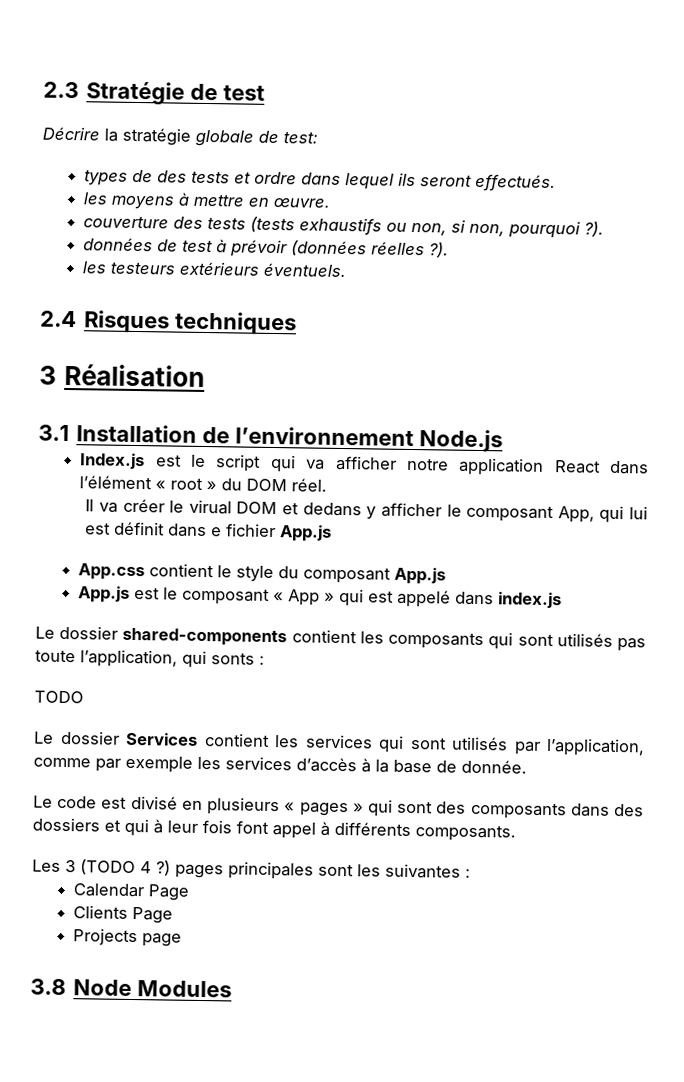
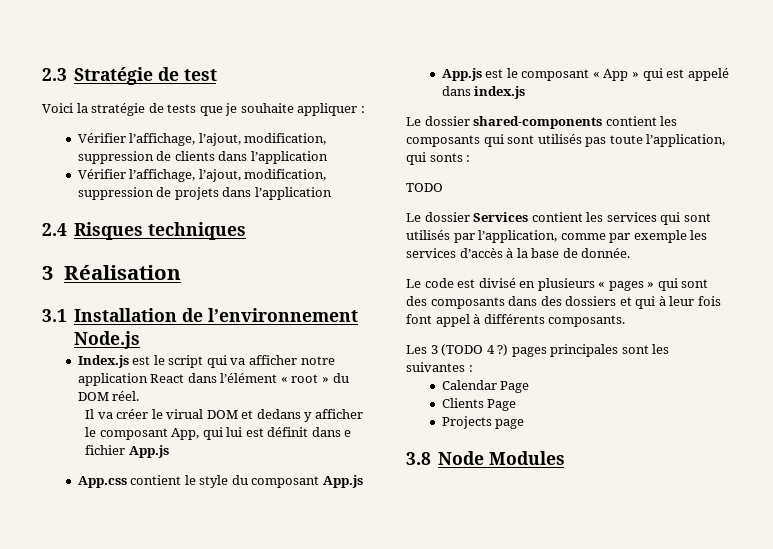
- Décrire la stratégie globale de test:
- types de des tests et ordre dans lequel ils seront effectués.
- les moyens à mettre en œuvre.
- couverture des tests (tests exhaustifs ou non, si non, pourquoi ?).
- données de test à prévoir (données réelles ?).
- les testeurs extérieurs éventuels.
+ Voici la stratégie de tests que je souhaite appliquer :
+ Vérifier l’affichage, l’ajout, modification, suppression de clients dans l’application
+ Vérifier l’affichage, l’ajout, modification, suppression de projets dans l’application

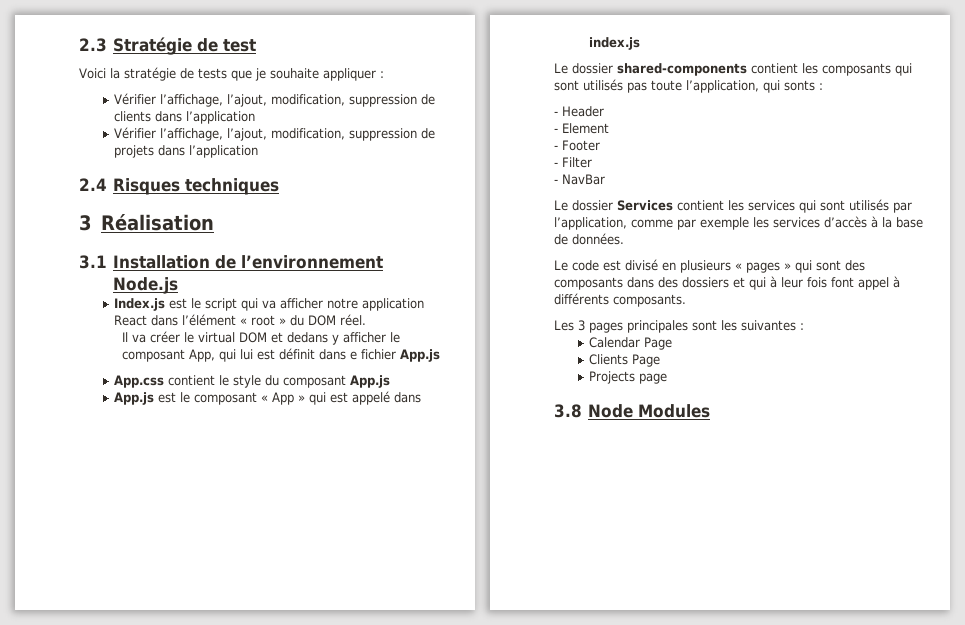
- Il va créer le virual DOM et dedans y afficher le composant App, qui lui est définit dans e fichier App.js
+ Il va créer le virtual DOM et dedans y afficher le composant App, qui lui est définit dans e fichier App.js
- TODO
+ - Header
+ - Element
+ - Footer
+ - Filter
+ - NavBar
- Le dossier Services contient les services qui sont utilisés par l’application, comme par exemple les services d’accès à la base de donnée.
+ Le dossier Services contient les services qui sont utilisés par l’application, comme par exemple les services d’accès à la base de données.
- Les 3 (TODO 4 ?) pages principales sont les suivantes :
+ Les 3 pages principales sont les suivantes :

